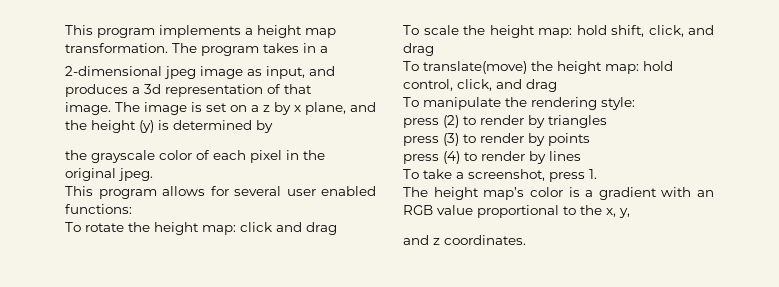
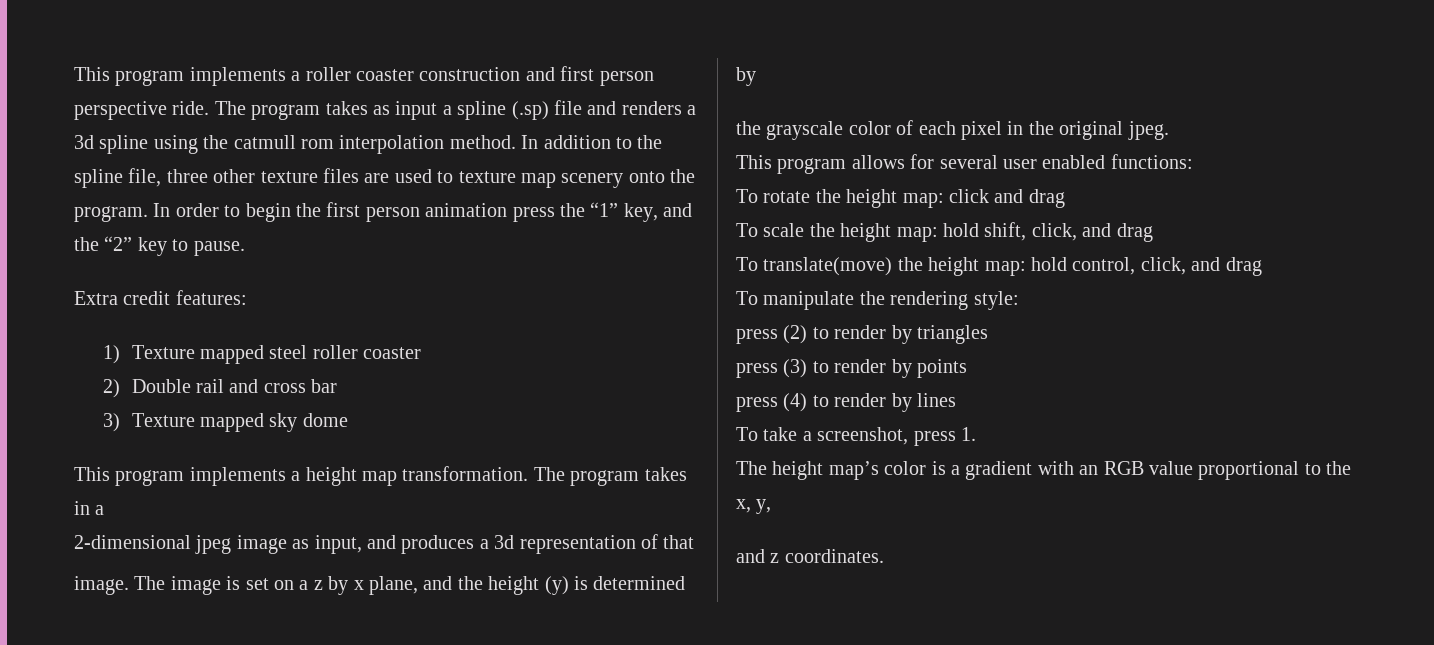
+ This program implements a roller coaster construction and first person perspective ride. The program takes as input a spline (.sp) file and renders a 3d spline using the catmull rom interpolation method. In addition to the spline file, three other texture files are used to texture map scenery onto the program. In order to begin the first person animation press the “1” key, and the “2” key to pause.
+ Extra credit features:
+ 1) Texture mapped steel roller coaster
+ 2) Double rail and cross bar
+ 3) Texture mapped sky dome

